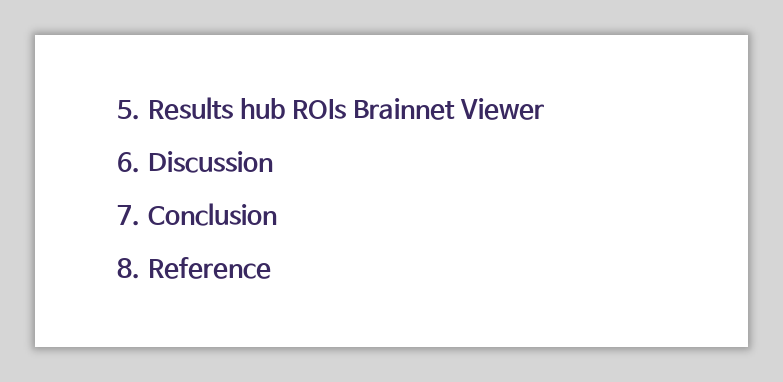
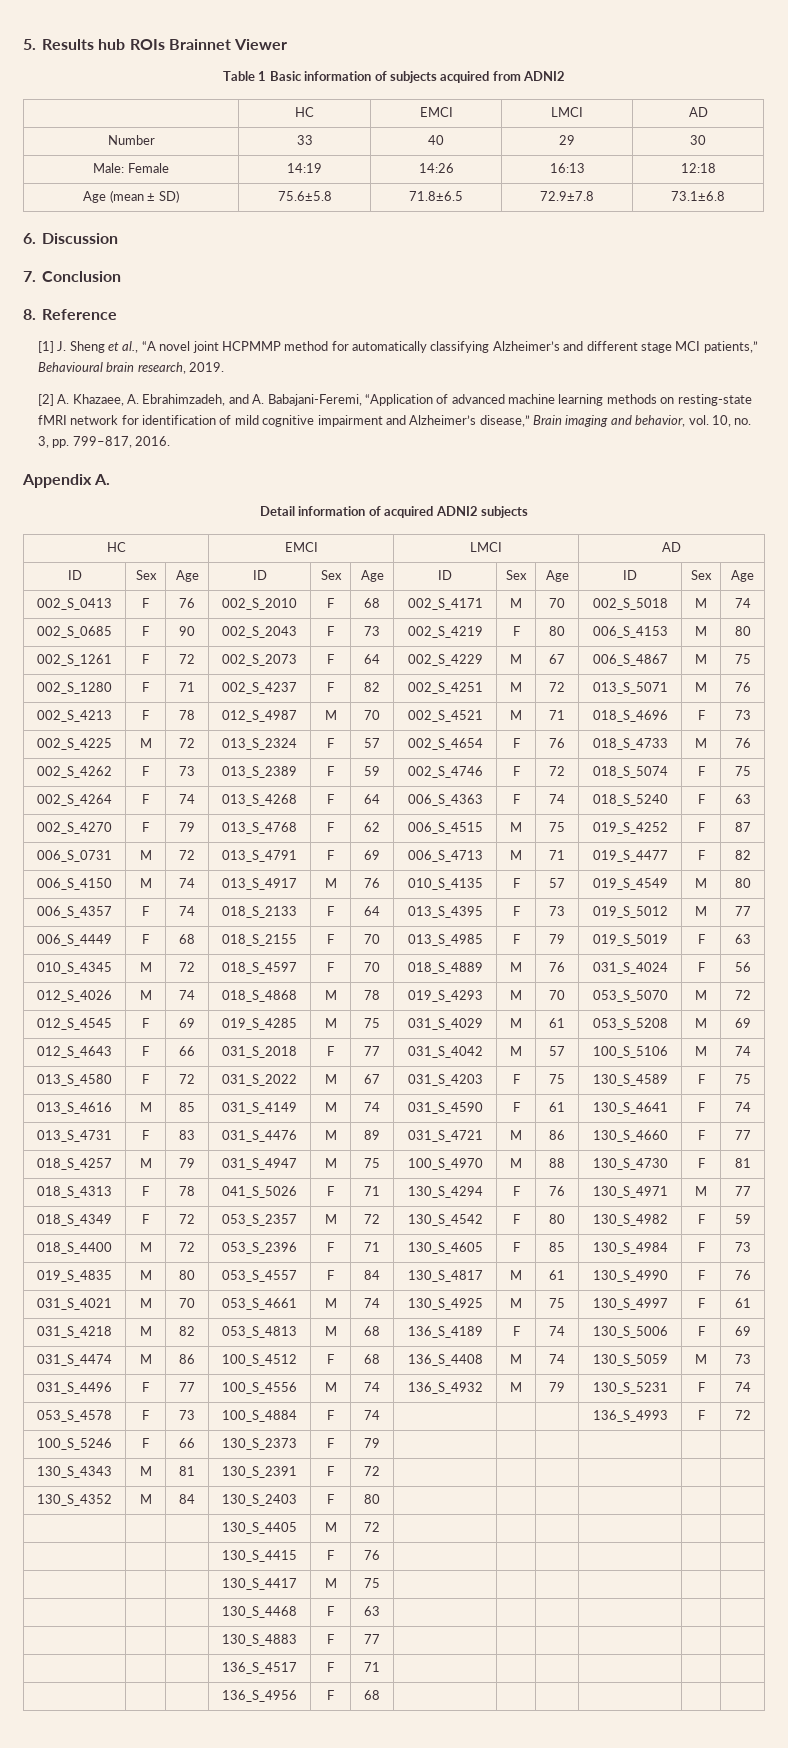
+ Table 1 Basic information of subjects acquired from ADNI2
+ | HC | EMCI | LMCI | AD
+ Number | 33 | 40 | 29 | 30
+ Male: Female | 14:19 | 14:26 | 16:13 | 12:18
+ Age (mean ± SD) | 75.6±5.8 | 71.8±6.5 | 72.9±7.8 | 73.1±6.8
+ [1] J. Sheng et al., “A novel joint HCPMMP method for automatically classifying Alzheimer’s and different stage MCI patients,” Behavioural brain research, 2019.
+ [2] A. Khazaee, A. Ebrahimzadeh, and A. Babajani-Feremi, “Application of advanced machine learning methods on resting-state fMRI network for identification of mild cognitive impairment and Alzheimer’s disease,” Brain imaging and behavior, vol. 10, no. 3, pp. 799–817, 2016.
+ Appendix A.
+ Detail information of acquired ADNI2 subjects
+ HC | EMCI | LMCI | AD
+ ID | Sex | Age | ID | Sex | Age | ID | Sex | Age | ID | Sex | Age
+ 002_S_0413 | F | 76 | 002_S_2010 | F | 68 | 002_S_4171 | M | 70 | 002_S_5018 | M | 74
+ 002_S_0685 | F | 90 | 002_S_2043 | F | 73 | 002_S_4219 | F | 80 | 006_S_4153 | M | 80
+ 002_S_1261 | F | 72 | 002_S_2073 | F | 64 | 002_S_4229 | M | 67 | 006_S_4867 | M | 75
+ 002_S_1280 | F | 71 | 002_S_4237 | F | 82 | 002_S_4251 | M | 72 | 013_S_5071 | M | 76
+ 002_S_4213 | F | 78 | 012_S_4987 | M | 70 | 002_S_4521 | M | 71 | 018_S_4696 | F | 73
+ 002_S_4225 | M | 72 | 013_S_2324 | F | 57 | 002_S_4654 | F | 76 | 018_S_4733 | M | 76
+ 002_S_4262 | F | 73 | 013_S_2389 | F | 59 | 002_S_4746 | F | 72 | 018_S_5074 | F | 75
+ 002_S_4264 | F | 74 | 013_S_4268 | F | 64 | 006_S_4363 | F | 74 | 018_S_5240 | F | 63
+ 002_S_4270 | F | 79 | 013_S_4768 | F | 62 | 006_S_4515 | M | 75 | 019_S_4252 | F | 87
+ 006_S_0731 | M | 72 | 013_S_4791 | F | 69 | 006_S_4713 | M | 71 | 019_S_4477 | F | 82
+ 006_S_4150 | M | 74 | 013_S_4917 | M | 76 | 010_S_4135 | F | 57 | 019_S_4549 | M | 80
+ 006_S_4357 | F | 74 | 018_S_2133 | F | 64 | 013_S_4395 | F | 73 | 019_S_5012 | M | 77
+ 006_S_4449 | F | 68 | 018_S_2155 | F | 70 | 013_S_4985 | F | 79 | 019_S_5019 | F | 63
+ 010_S_4345 | M | 72 | 018_S_4597 | F | 70 | 018_S_4889 | M | 76 | 031_S_4024 | F | 56
+ 012_S_4026 | M | 74 | 018_S_4868 | M | 78 | 019_S_4293 | M | 70 | 053_S_5070 | M | 72
+ 012_S_4545 | F | 69 | 019_S_4285 | M | 75 | 031_S_4029 | M | 61 | 053_S_5208 | M | 69
+ 012_S_4643 | F | 66 | 031_S_2018 | F | 77 | 031_S_4042 | M | 57 | 100_S_5106 | M | 74
+ 013_S_4580 | F | 72 | 031_S_2022 | M | 67 | 031_S_4203 | F | 75 | 130_S_4589 | F | 75
+ 013_S_4616 | M | 85 | 031_S_4149 | M | 74 | 031_S_4590 | F | 61 | 130_S_4641 | F | 74
+ 013_S_4731 | F | 83 | 031_S_4476 | M | 89 | 031_S_4721 | M | 86 | 130_S_4660 | F | 77
+ 018_S_4257 | M | 79 | 031_S_4947 | M | 75 | 100_S_4970 | M | 88 | 130_S_4730 | F | 81
+ 018_S_4313 | F | 78 | 041_S_5026 | F | 71 | 130_S_4294 | F | 76 | 130_S_4971 | M | 77
+ 018_S_4349 | F | 72 | 053_S_2357 | M | 72 | 130_S_4542 | F | 80 | 130_S_4982 | F | 59
+ 018_S_4400 | M | 72 | 053_S_2396 | F | 71 | 130_S_4605 | F | 85 | 130_S_4984 | F | 73
+ 019_S_4835 | M | 80 | 053_S_4557 | F | 84 | 130_S_4817 | M | 61 | 130_S_4990 | F | 76
+ 031_S_4021 | M | 70 | 053_S_4661 | M | 74 | 130_S_4925 | M | 75 | 130_S_4997 | F | 61
+ 031_S_4218 | M | 82 | 053_S_4813 | M | 68 | 136_S_4189 | F | 74 | 130_S_5006 | F | 69
+ 031_S_4474 | M | 86 | 100_S_4512 | F | 68 | 136_S_4408 | M | 74 | 130_S_5059 | M | 73
+ 031_S_4496 | F | 77 | 100_S_4556 | M | 74 | 136_S_4932 | M | 79 | 130_S_5231 | F | 74
+ 053_S_4578 | F | 73 | 100_S_4884 | F | 74 | | | | 136_S_4993 | F | 72
+ 100_S_5246 | F | 66 | 130_S_2373 | F | 79 | | | | | |
+ 130_S_4343 | M | 81 | 130_S_2391 | F | 72 | | | | | |
+ 130_S_4352 | M | 84 | 130_S_2403 | F | 80 | | | | | |
+ | | | 130_S_4405 | M | 72 | | | | | |
+ | | | 130_S_4415 | F | 76 | | | | | |
+ | | | 130_S_4417 | M | 75 | | | | | |
+ | | | 130_S_4468 | F | 63 | | | | | |
+ | | | 130_S_4883 | F | 77 | | | | | |
+ | | | 136_S_4517 | F | 71 | | | | | |
+ | | | 136_S_4956 | F | 68 | | | | | |

